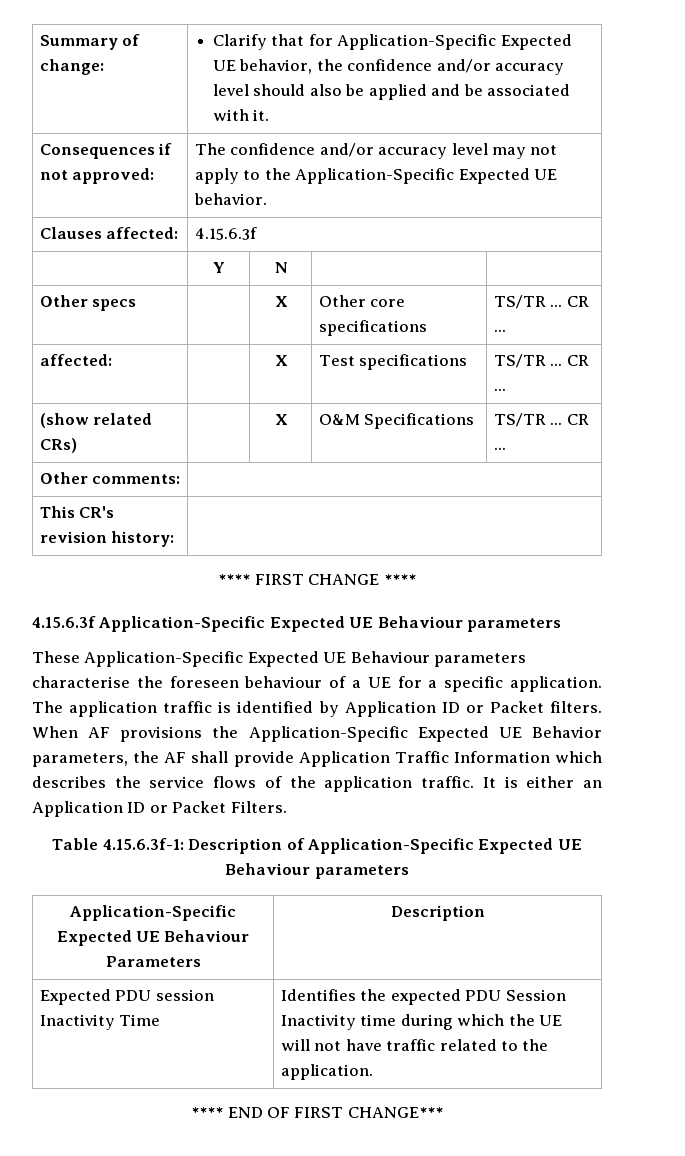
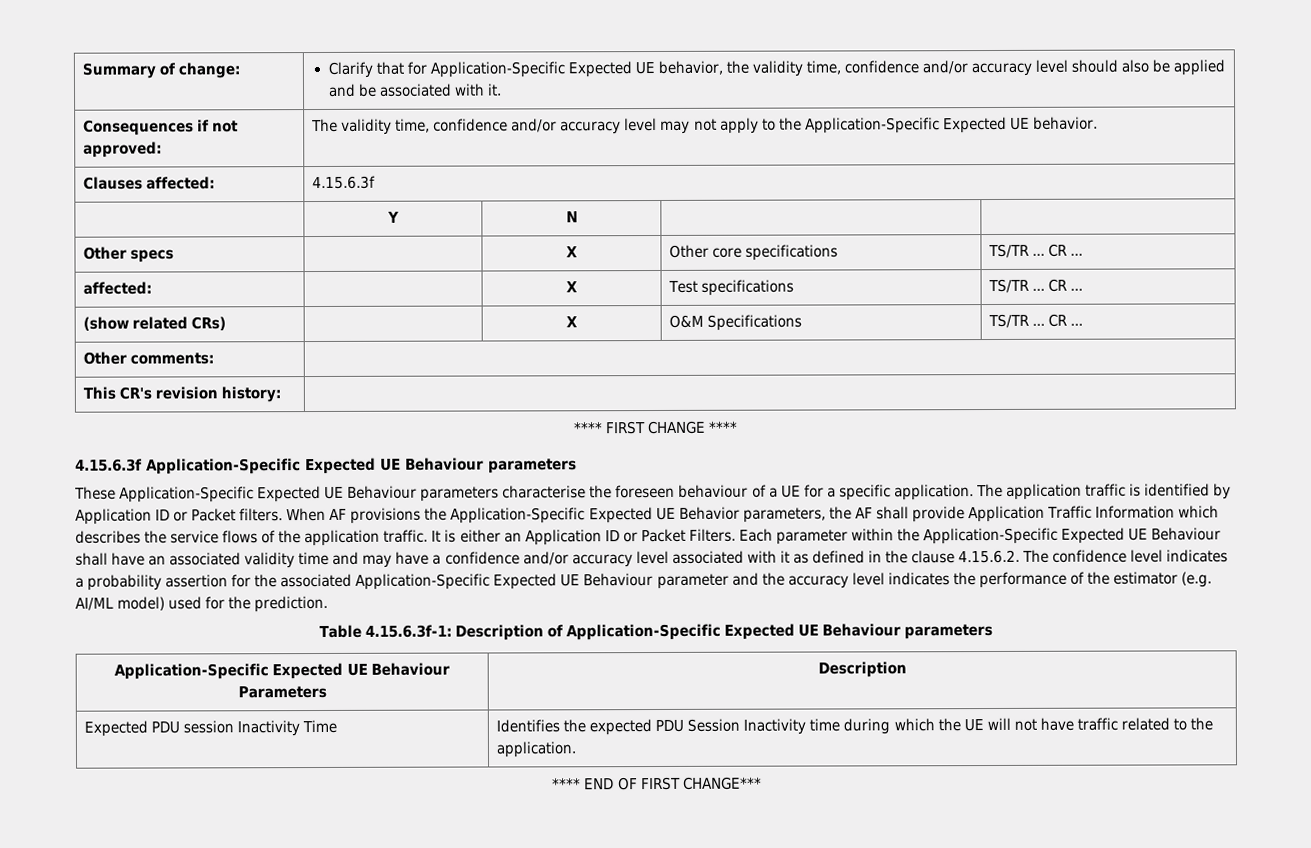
- Summary of change: | Clarify that for Application-Specific Expected UE behavior, the confidence and/or accuracy level should also be applied and be associated with it.
+ Summary of change: | Clarify that for Application-Specific Expected UE behavior, the validity time, confidence and/or accuracy level should also be applied and be associated with it.
- Consequences if not approved: | The confidence and/or accuracy level may not apply to the Application-Specific Expected UE behavior.
+ Consequences if not approved: | The validity time, confidence and/or accuracy level may not apply to the Application-Specific Expected UE behavior.
+ Each parameter within the Application-Specific Expected UE Behaviour shall have an associated validity time and may have a confidence and/or accuracy level associated with it as defined in the clause 4.15.6.2. The confidence level indicates a probability assertion for the associated Application-Specific Expected UE Behaviour parameter and the accuracy level indicates the performance of the estimator (e.g. AI/ML model) used for the prediction.

